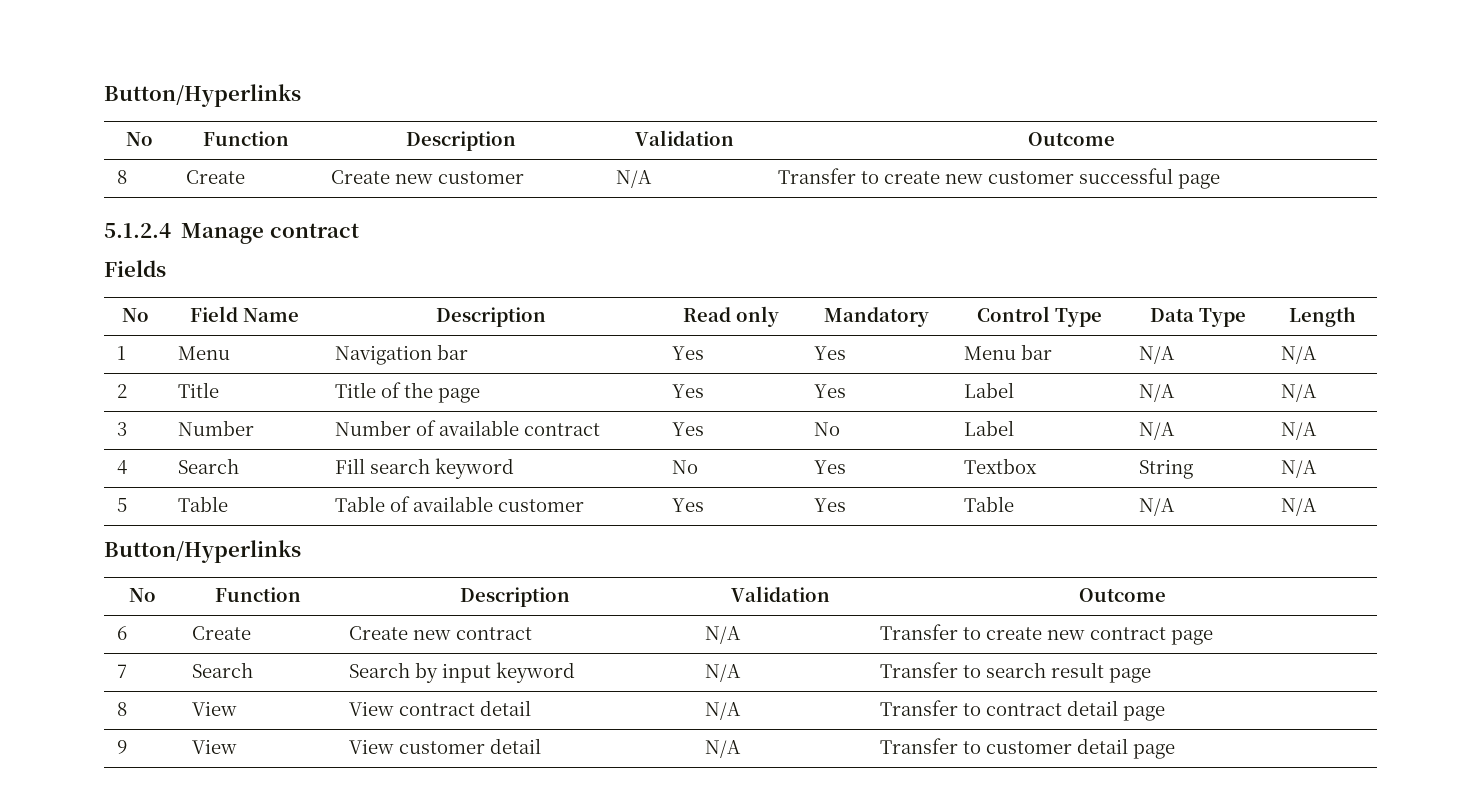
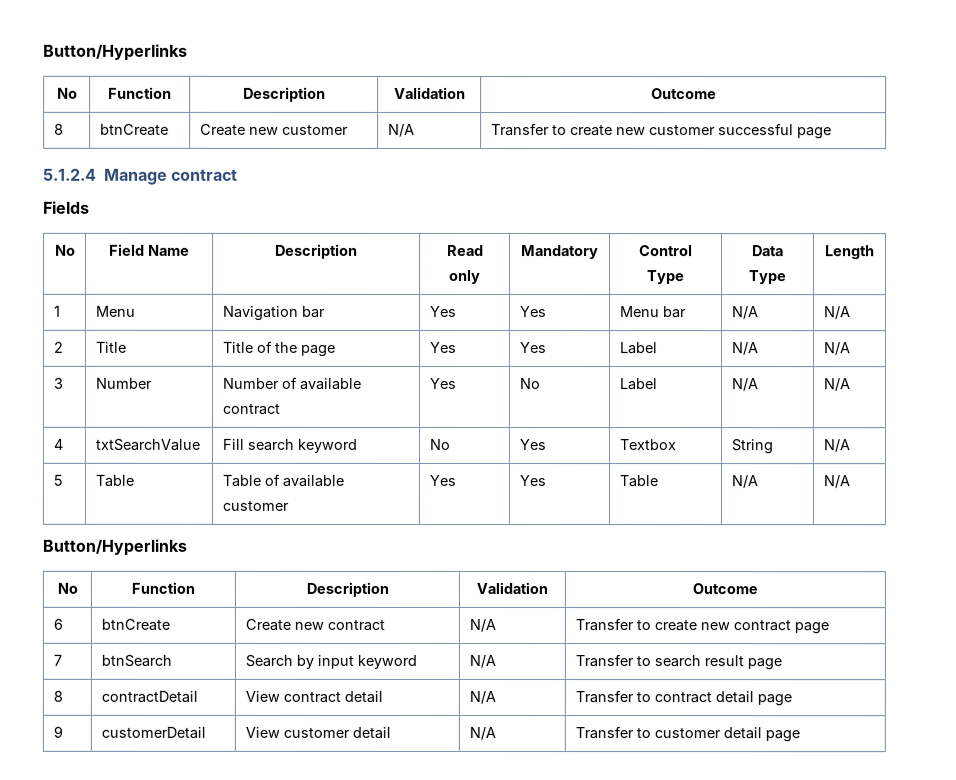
- 8 | Create | Create new customer | N/A | Transfer to create new customer successful page
+ 8 | btnCreate | Create new customer | N/A | Transfer to create new customer successful page
- 4 | Search | Fill search keyword | No | Yes | Textbox | String | N/A
+ 4 | txtSearchValue | Fill search keyword | No | Yes | Textbox | String | N/A
- 6 | Create | Create new contract | N/A | Transfer to create new contract page
+ 6 | btnCreate | Create new contract | N/A | Transfer to create new contract page
- 7 | Search | Search by input keyword | N/A | Transfer to search result page
+ 7 | btnSearch | Search by input keyword | N/A | Transfer to search result page
- 8 | View | View contract detail | N/A | Transfer to contract detail page
+ 8 | contractDetail | View contract detail | N/A | Transfer to contract detail page
- 9 | View | View customer detail | N/A | Transfer to customer detail page
+ 9 | customerDetail | View customer detail | N/A | Transfer to customer detail page

